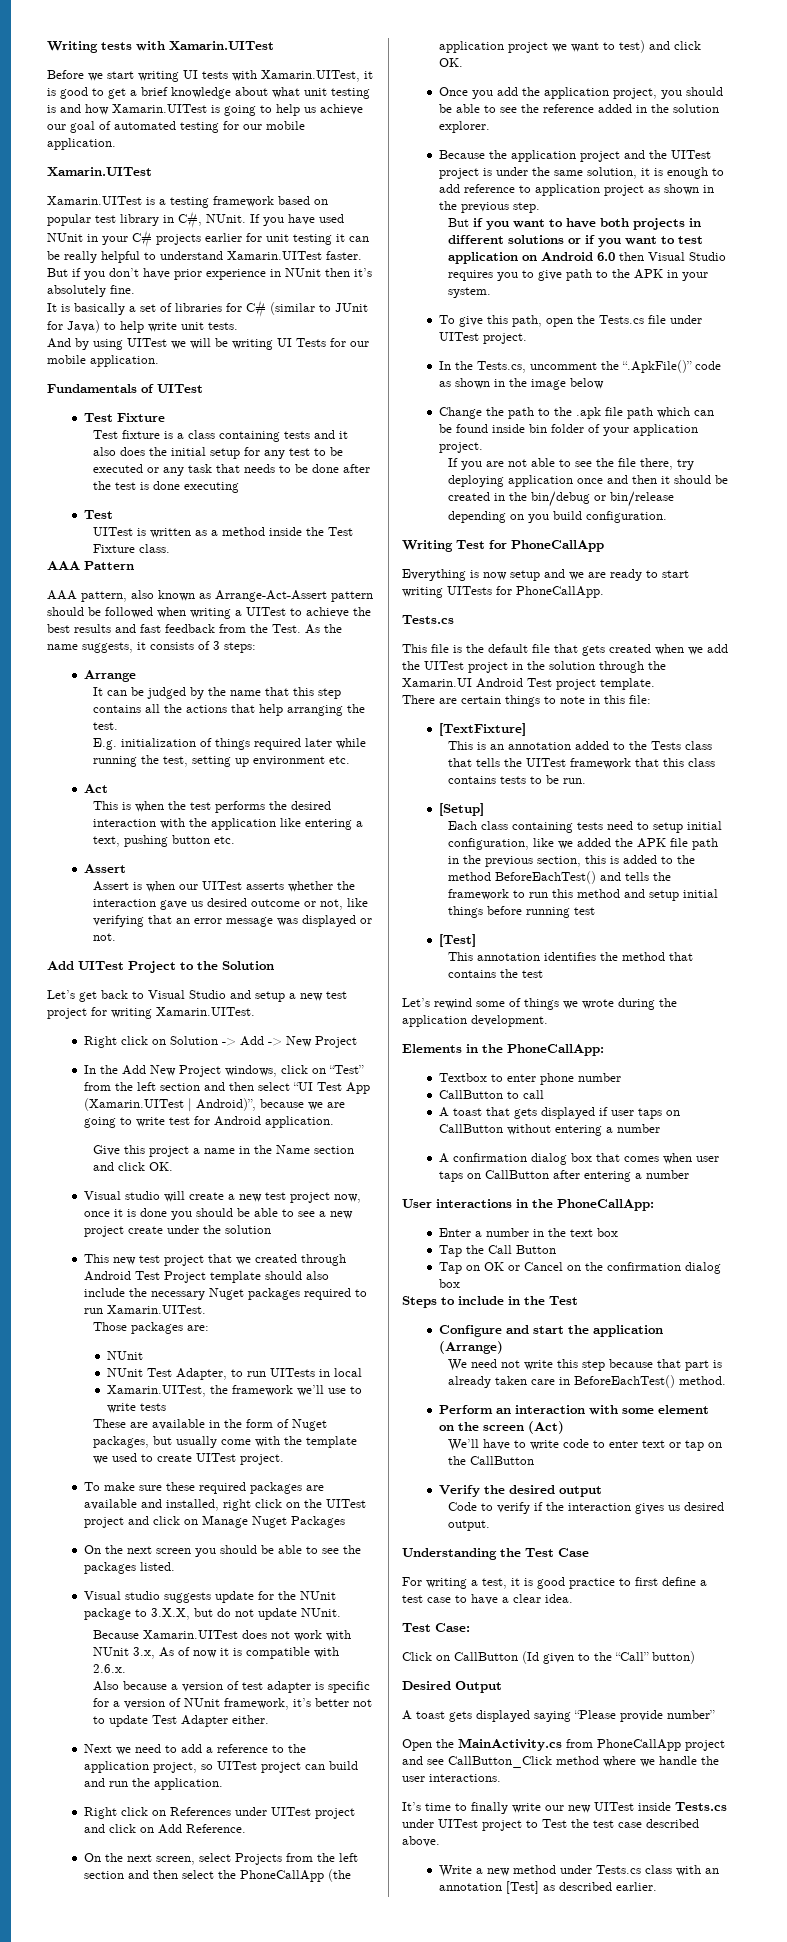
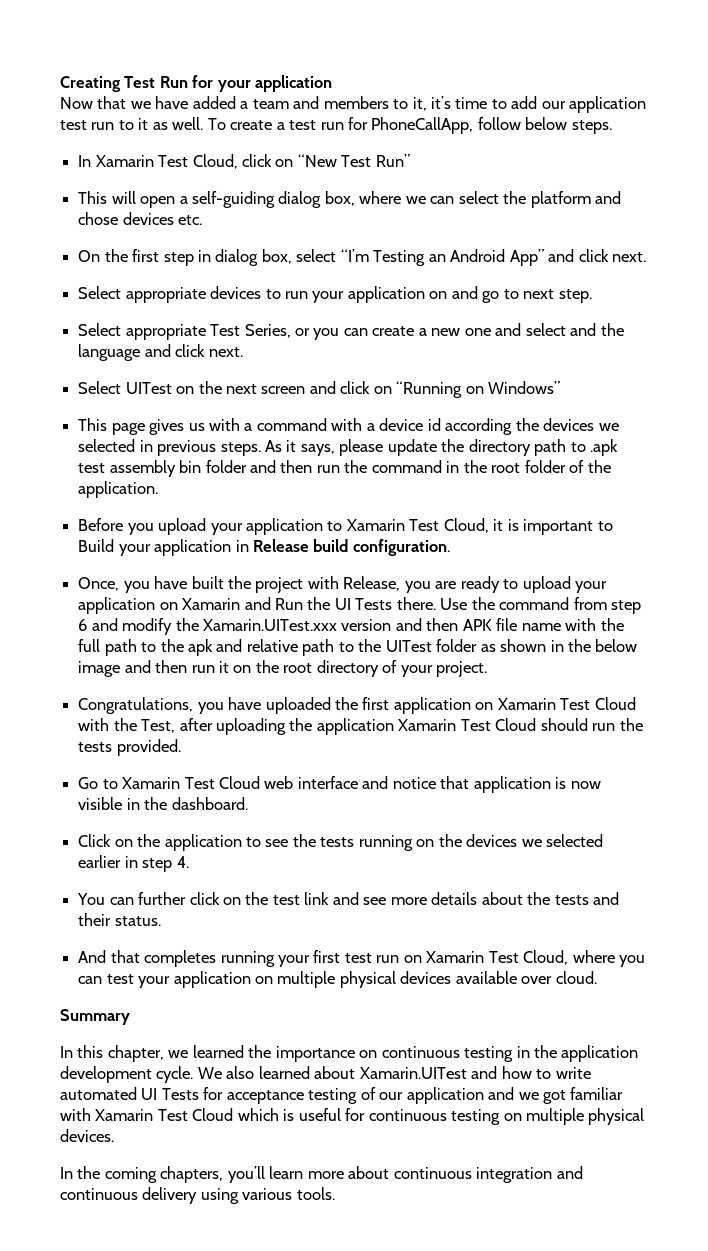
- Writing tests with Xamarin.UITest
- Before we start writing UI tests with Xamarin.UITest, it is good to get a brief knowledge about what unit testing is and how Xamarin.UITest is going to help us achieve our goal of automated testing for our mobile application.
- Xamarin.UITest
- Xamarin.UITest is a testing framework based on popular test library in C#, NUnit. If you have used NUnit in your C# projects earlier for unit testing it can be really helpful to understand Xamarin.UITest faster. But if you don’t have prior experience in NUnit then it’s absolutely fine.
- It is basically a set of libraries for C# (similar to JUnit for Java) to help write unit tests.
- And by using UITest we will be writing UI Tests for our mobile application.
- Fundamentals of UITest
- Test Fixture
- Test fixture is a class containing tests and it also does the initial setup for any test to be executed or any task that needs to be done after the test is done executing
- Test
- UITest is written as a method inside the Test Fixture class.
- AAA Pattern
- AAA pattern, also known as Arrange-Act-Assert pattern should be followed when writing a UITest to achieve the best results and fast feedback from the Test. As the name suggests, it consists of 3 steps:
- Arrange
- It can be judged by the name that this step contains all the actions that help arranging the test.
- E.g. initialization of things required later while running the test, setting up environment etc.
- Act
- This is when the test performs the desired interaction with the application like entering a text, pushing button etc.
- Assert
- Assert is when our UITest asserts whether the interaction gave us desired outcome or not, like verifying that an error message was displayed or not.
- Add UITest Project to the Solution
- Let’s get back to Visual Studio and setup a new test project for writing Xamarin.UITest.
- Right click on Solution -> Add -> New Project
- In the Add New Project windows, click on “Test” from the left section and then select “UI Test App (Xamarin.UITest | Android)”, because we are going to write test for Android application.
- Give this project a name in the Name section and click OK.
- Visual studio will create a new test project now, once it is done you should be able to see a new project create under the solution
- This new test project that we created through Android Test Project template should also include the necessary Nuget packages required to run Xamarin.UITest.
- Those packages are:
- NUnit
- NUnit Test Adapter, to run UITests in local
- Xamarin.UITest, the framework we’ll use to write tests
- These are available in the form of Nuget packages, but usually come with the template we used to create UITest project.
- To make sure these required packages are available and installed, right click on the UITest project and click on Manage Nuget Packages
- On the next screen you should be able to see the packages listed.
- Visual studio suggests update for the NUnit package to 3.X.X, but do not update NUnit.
- Because Xamarin.UITest does not work with NUnit 3.x, As of now it is compatible with 2.6.x.
- Also because a version of test adapter is specific for a version of NUnit framework, it’s better not to update Test Adapter either.
- Next we need to add a reference to the application project, so UITest project can build and run the application.
- Right click on References under UITest project and click on Add Reference.
- On the next screen, select Projects from the left section and then select the PhoneCallApp (the application project we want to test) and click OK.
- Once you add the application project, you should be able to see the reference added in the solution explorer.
- Because the application project and the UITest project is under the same solution, it is enough to add reference to application project as shown in the previous step.
- But if you want to have both projects in different solutions or if you want to test application on Android 6.0 then Visual Studio requires you to give path to the APK in your system.
- To give this path, open the Tests.cs file under UITest project.
- In the Tests.cs, uncomment the “.ApkFile()” code as shown in the image below
- Change the path to the .apk file path which can be found inside bin folder of your application project.
- If you are not able to see the file there, try deploying application once and then it should be created in the bin/debug or bin/release depending on you build configuration.
- Writing Test for PhoneCallApp
- Everything is now setup and we are ready to start writing UITests for PhoneCallApp.
- Tests.cs
- This file is the default file that gets created when we add the UITest project in the solution through the Xamarin.UI Android Test project template.
- There are certain things to note in this file:
- [TextFixture]
- This is an annotation added to the Tests class that tells the UITest framework that this class contains tests to be run.
- [Setup]
- Each class containing tests need to setup initial configuration, like we added the APK file path in the previous section, this is added to the method BeforeEachTest() and tells the framework to run this method and setup initial things before running test
- [Test]
- This annotation identifies the method that contains the test
- Let’s rewind some of things we wrote during the application development.
- Elements in the PhoneCallApp:
- Textbox to enter phone number
- CallButton to call
- A toast that gets displayed if user taps on CallButton without entering a number
- A confirmation dialog box that comes when user taps on CallButton after entering a number
- User interactions in the PhoneCallApp:
- Enter a number in the text box
- Tap the Call Button
- Tap on OK or Cancel on the confirmation dialog box
- Steps to include in the Test
- Configure and start the application (Arrange)
- We need not write this step because that part is already taken care in BeforeEachTest() method.
- Perform an interaction with some element on the screen (Act)
- We’ll have to write code to enter text or tap on the CallButton
- Verify the desired output
- Code to verify if the interaction gives us desired output.
- Understanding the Test Case
- For writing a test, it is good practice to first define a test case to have a clear idea.
- Test Case:
- Click on CallButton (Id given to the “Call” button)
- Desired Output
- A toast gets displayed saying “Please provide number”
- Open the MainActivity.cs from PhoneCallApp project and see CallButton_Click method where we handle the user interactions.
- It’s time to finally write our new UITest inside Tests.cs under UITest project to Test the test case described above.
- Write a new method under Tests.cs class with an annotation [Test] as described earlier.
+ Creating Test Run for your application
+ Now that we have added a team and members to it, it’s time to add our application test run to it as well. To create a test run for PhoneCallApp, follow below steps.
+ In Xamarin Test Cloud, click on “New Test Run”
+ This will open a self-guiding dialog box, where we can select the platform and chose devices etc.
+ On the first step in dialog box, select “I’m Testing an Android App” and click next.
+ Select appropriate devices to run your application on and go to next step.
+ Select appropriate Test Series, or you can create a new one and select and the language and click next.
+ Select UITest on the next screen and click on “Running on Windows”
+ This page gives us with a command with a device id according the devices we selected in previous steps. As it says, please update the directory path to .apk test assembly bin folder and then run the command in the root folder of the application.
+ Before you upload your application to Xamarin Test Cloud, it is important to Build your application in Release build configuration.
+ Once, you have built the project with Release, you are ready to upload your application on Xamarin and Run the UI Tests there. Use the command from step 6 and modify the Xamarin.UITest.xxx version and then APK file name with the full path to the apk and relative path to the UITest folder as shown in the below image and then run it on the root directory of your project.
+ Congratulations, you have uploaded the first application on Xamarin Test Cloud with the Test, after uploading the application Xamarin Test Cloud should run the tests provided.
+ Go to Xamarin Test Cloud web interface and notice that application is now visible in the dashboard.
+ Click on the application to see the tests running on the devices we selected earlier in step 4.
+ You can further click on the test link and see more details about the tests and their status.
+ And that completes running your first test run on Xamarin Test Cloud, where you can test your application on multiple physical devices available over cloud.
+ Summary
+ In this chapter, we learned the importance on continuous testing in the application development cycle. We also learned about Xamarin.UITest and how to write automated UI Tests for acceptance testing of our application and we got familiar with Xamarin Test Cloud which is useful for continuous testing on multiple physical devices.
+ In the coming chapters, you’ll learn more about continuous integration and continuous delivery using various tools.

